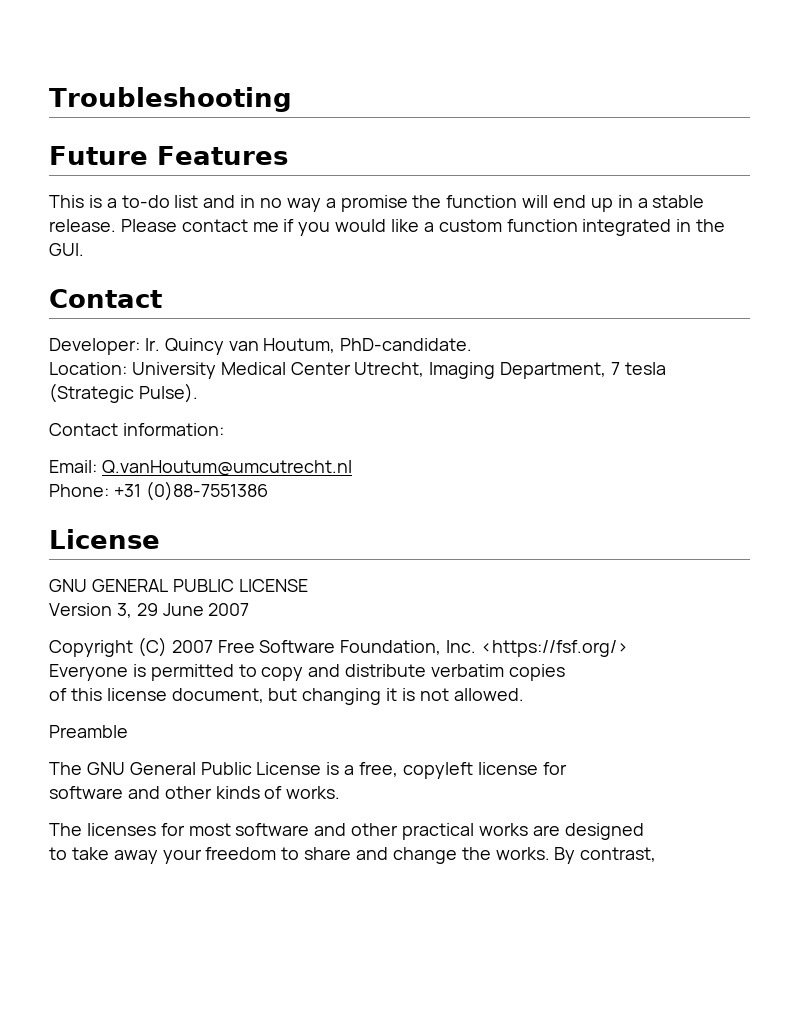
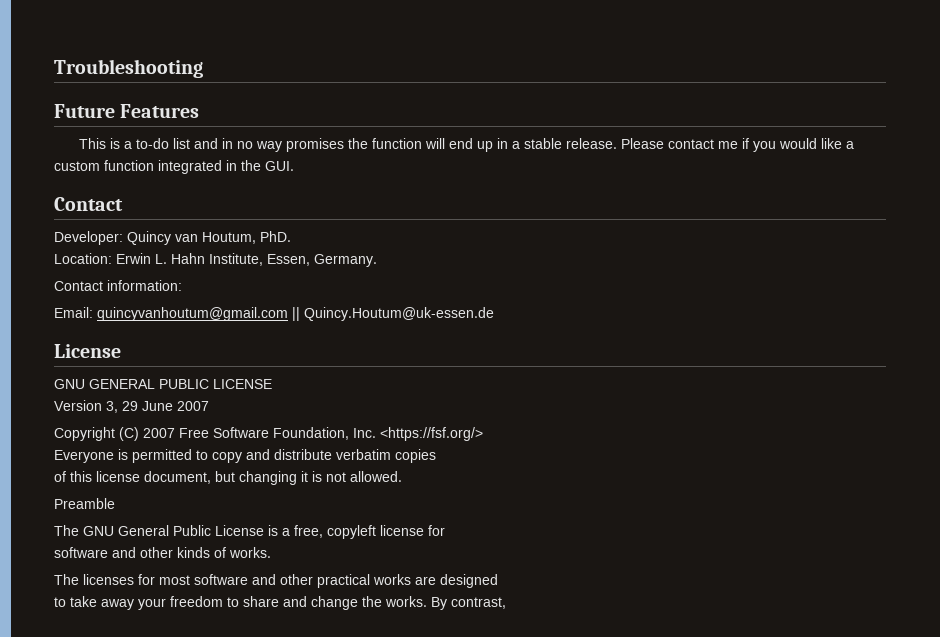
- This is a to-do list and in no way a promise the function will end up in a stable release.
+ This is a to-do list and in no way promises the function will end up in a stable release.
- Developer: Ir. Quincy van Houtum, PhD-candidate.
+ Developer: Quincy van Houtum, PhD.
- Location: University Medical Center Utrecht, Imaging Department, 7 tesla (Strategic Pulse).
+ Location: Erwin L. Hahn Institute, Essen, Germany.
- Email: Q.vanHoutum@umcutrecht.nl
- Phone: +31 (0)88-7551386
+ Email: quincyvanhoutum@gmail.com || Quincy.Houtum@uk-essen.de

